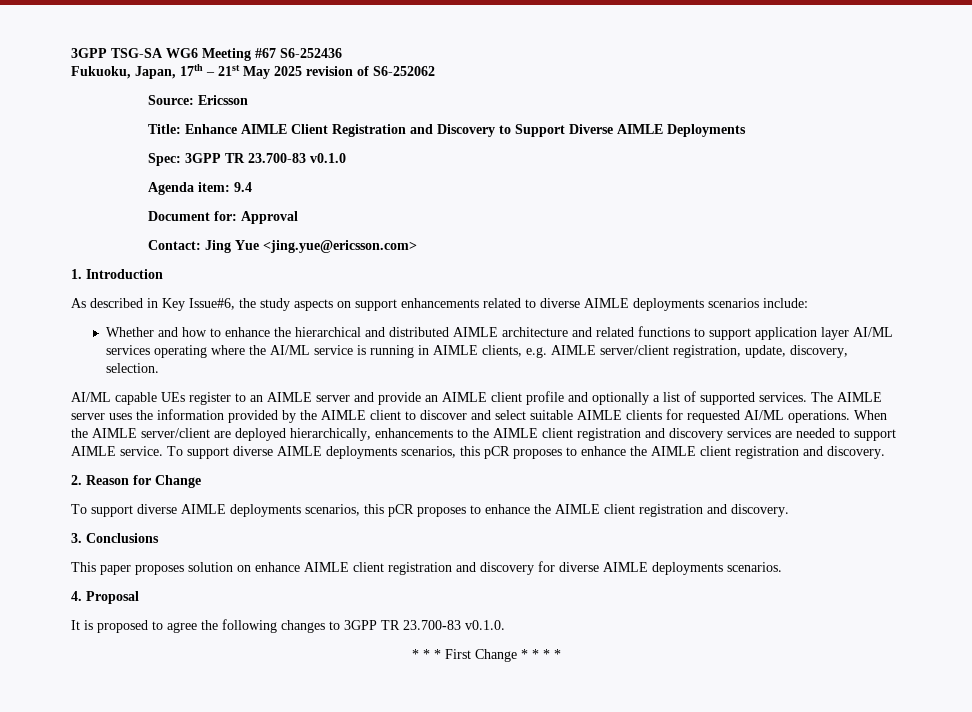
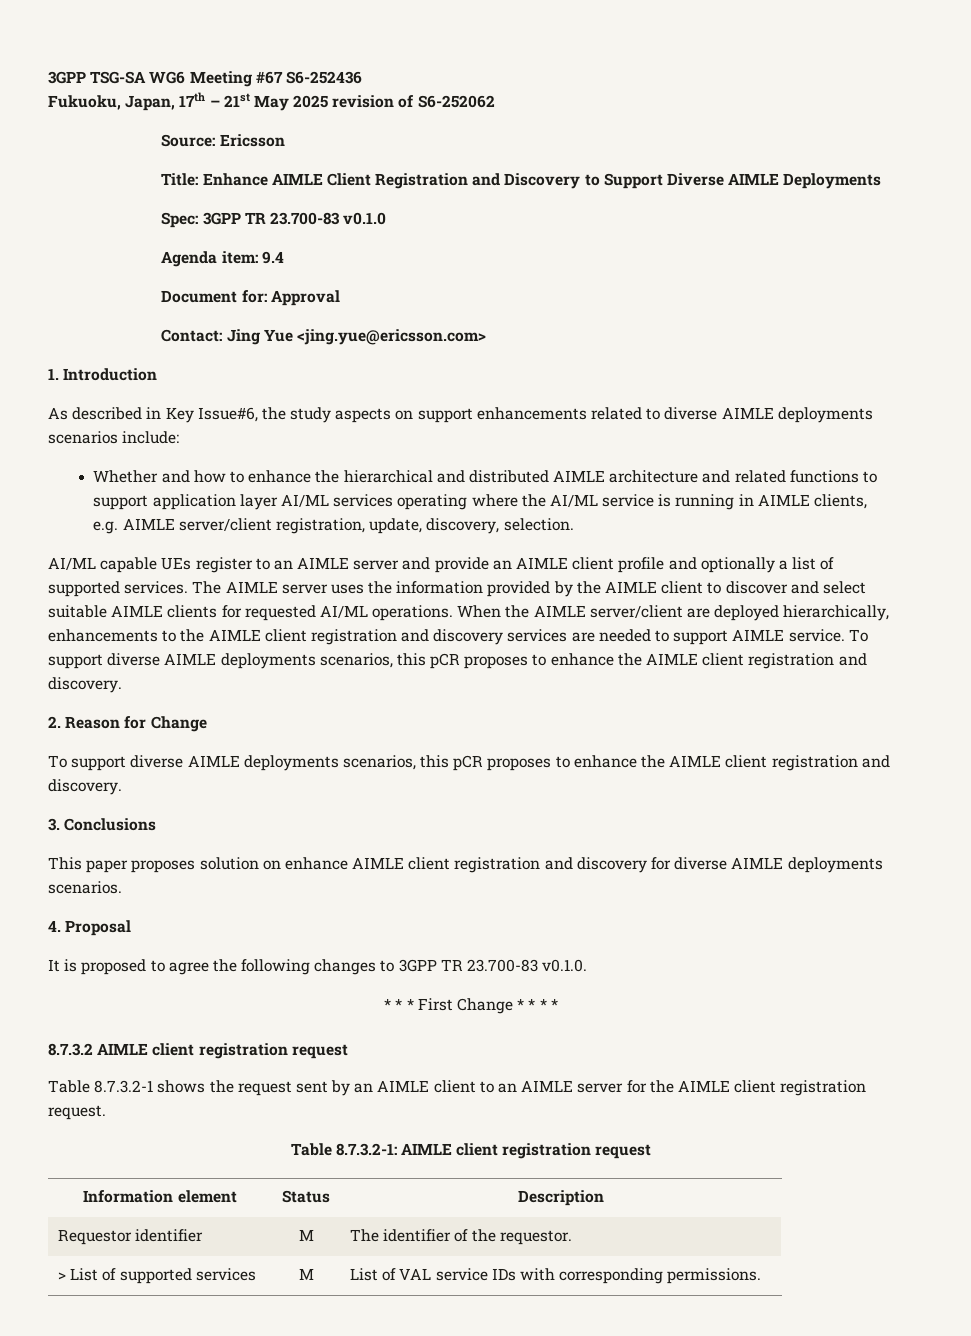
+ 8.7.3.2 AIMLE client registration request
+ Table 8.7.3.2-1 shows the request sent by an AIMLE client to an AIMLE server for the AIMLE client registration request.
+ Table 8.7.3.2-1: AIMLE client registration request
+ Information element | Status | Description
+ Requestor identifier | M | The identifier of the requestor.
+ > List of supported services | M | List of VAL service IDs with corresponding permissions.

